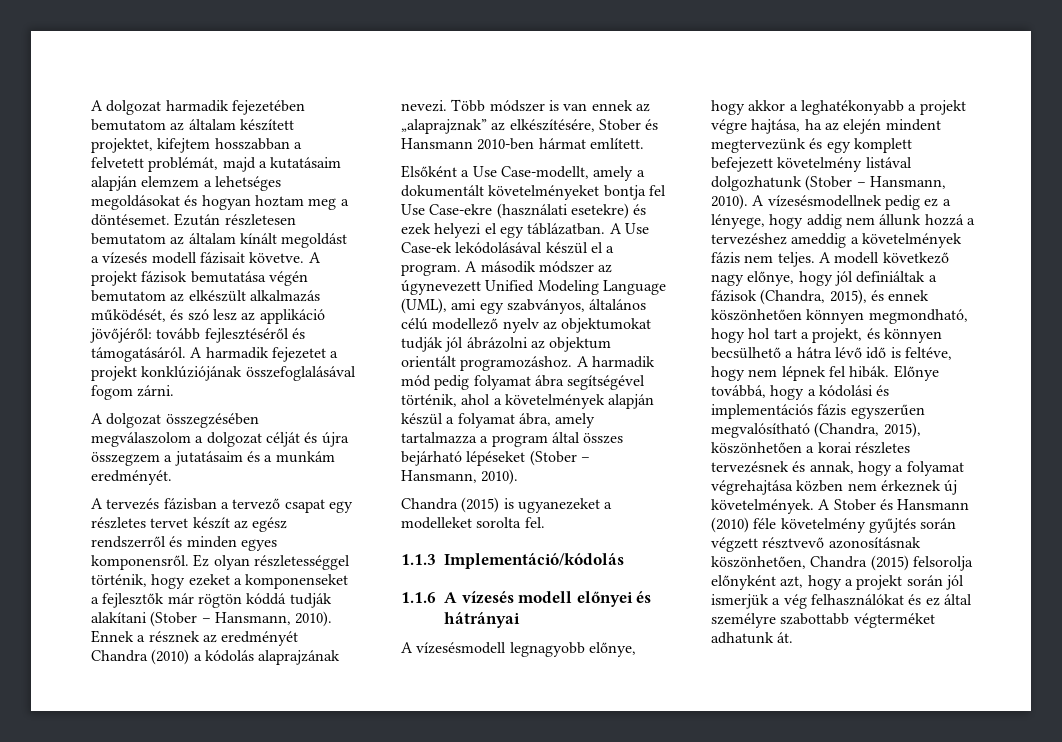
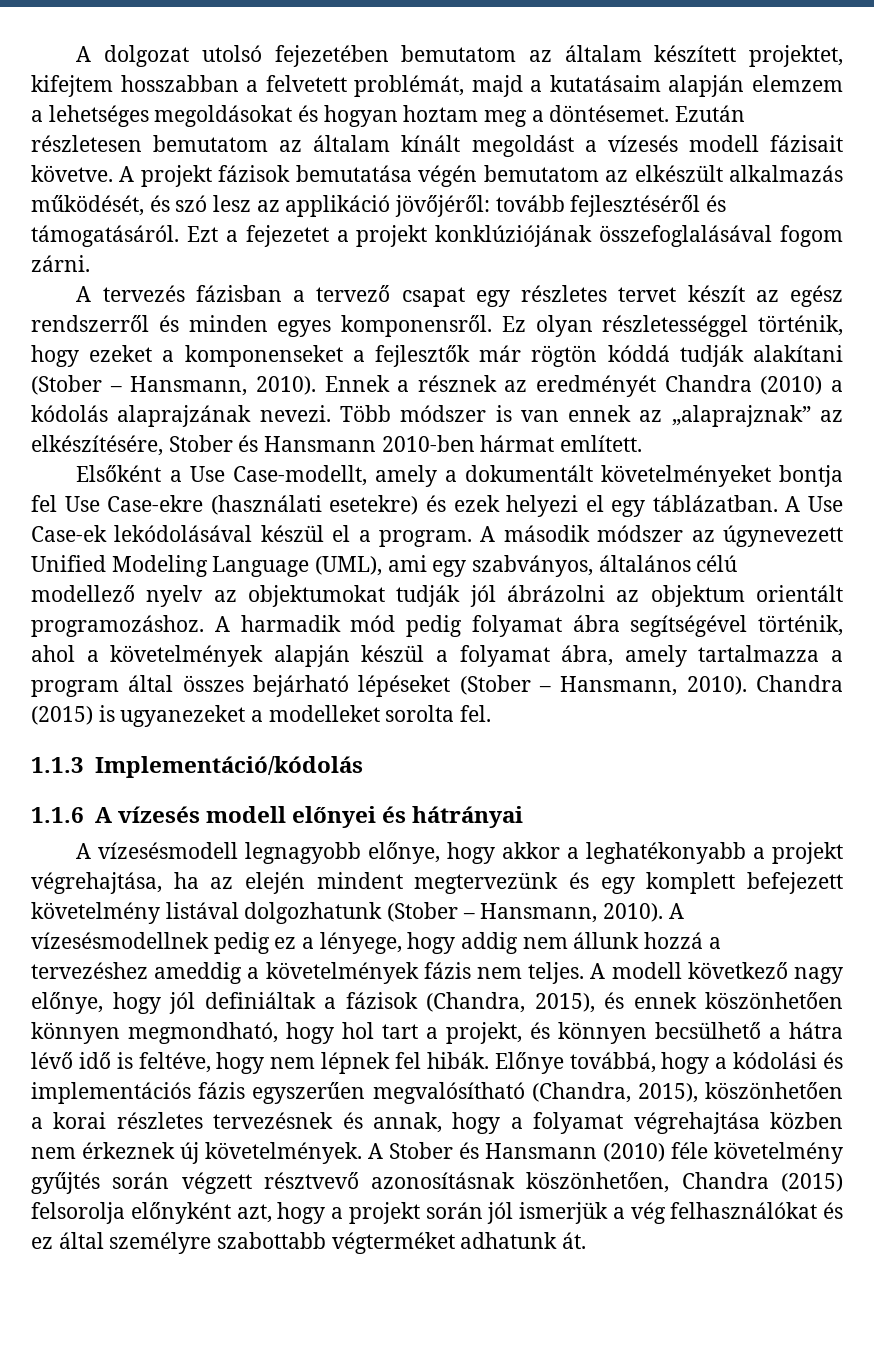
- A dolgozat harmadik fejezetében bemutatom az általam készített projektet, kifejtem hosszabban a felvetett problémát, majd a kutatásaim alapján elemzem a lehetséges megoldásokat és hogyan hoztam meg a döntésemet.
+ A dolgozat utolsó fejezetében bemutatom az általam készített projektet, kifejtem hosszabban a felvetett problémát, majd a kutatásaim alapján elemzem a lehetséges megoldásokat és hogyan hoztam meg a döntésemet.
- A harmadik fejezetet a projekt konklúziójának összefoglalásával fogom zárni.
+ Ezt a fejezetet a projekt konklúziójának összefoglalásával fogom zárni.
- A dolgozat összegzésében megválaszolom a dolgozat célját és újra összegzem a jutatásaim és a munkám eredményét.
- A harmadik mód pedig folyamat ábra segítségével történik, ahol a követelmények alapján készül a folyamat ábra, amely tartalmazza a program által összes bejárható lépéseket (Stober – Hansmann, 2010).
- Chandra (2015) is ugyanezeket a modelleket sorolta fel.
+ A harmadik mód pedig folyamat ábra segítségével történik, ahol a követelmények alapján készül a folyamat ábra, amely tartalmazza a program által összes bejárható lépéseket (Stober – Hansmann, 2010). Chandra (2015) is ugyanezeket a modelleket sorolta fel.
- A vízesésmodell legnagyobb előnye, hogy akkor a leghatékonyabb a projekt végre hajtása, ha az elején mindent megtervezünk és egy komplett befejezett követelmény listával dolgozhatunk (Stober – Hansmann, 2010).
+ A vízesésmodell legnagyobb előnye, hogy akkor a leghatékonyabb a projekt végrehajtása, ha az elején mindent megtervezünk és egy komplett befejezett követelmény listával dolgozhatunk (Stober – Hansmann, 2010).

